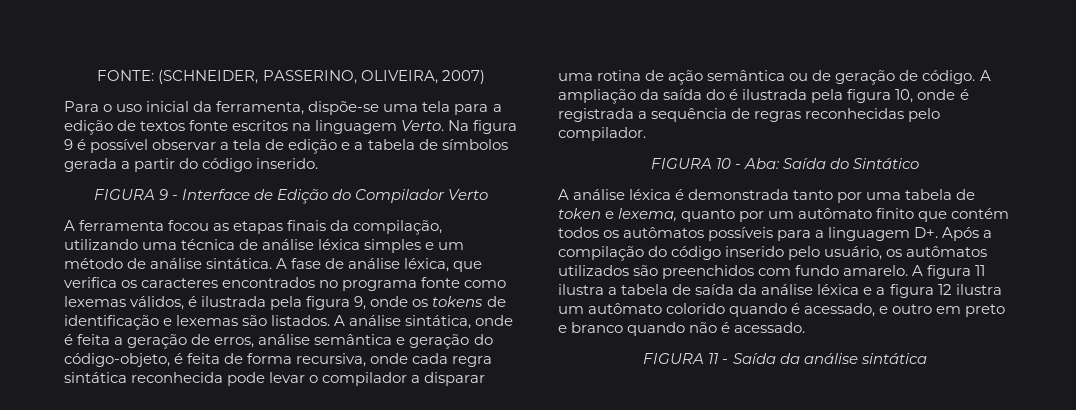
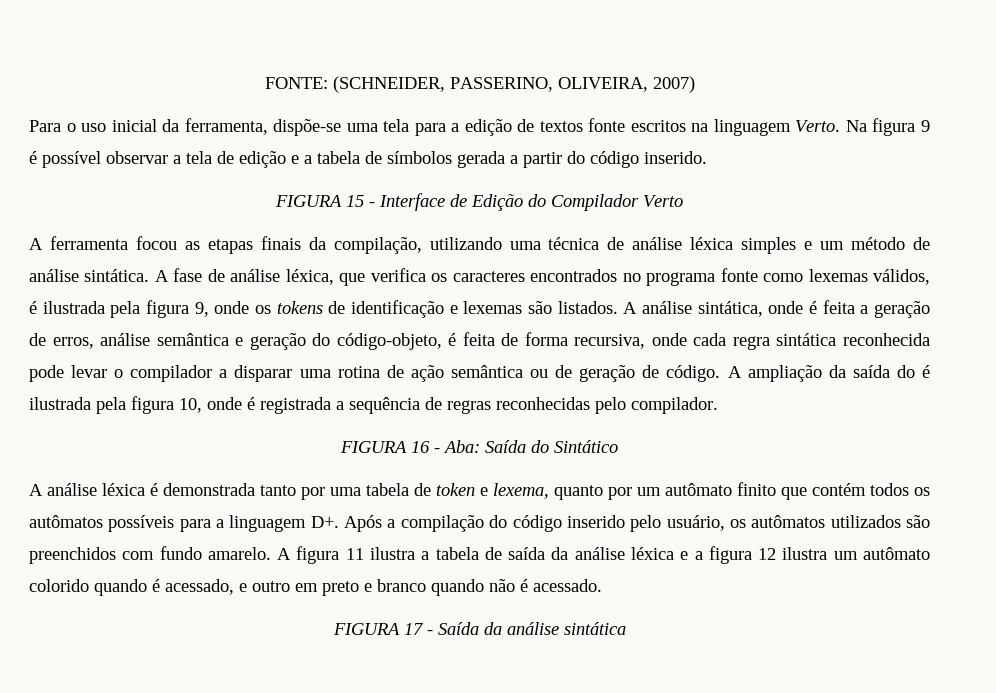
- FIGURA 9 - Interface de Edição do Compilador Verto
+ FIGURA 15 - Interface de Edição do Compilador Verto
- FIGURA 10 - Aba: Saída do Sintático
+ FIGURA 16 - Aba: Saída do Sintático
- FIGURA 11 - Saída da análise sintática
+ FIGURA 17 - Saída da análise sintática

